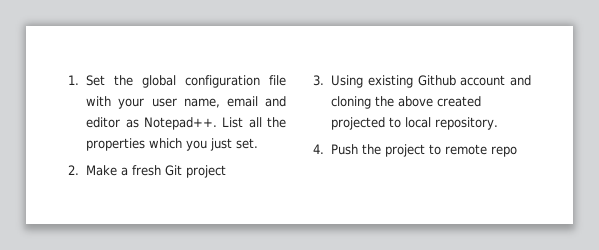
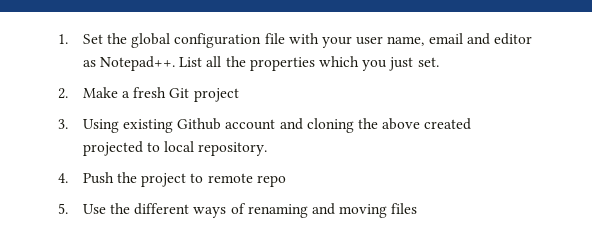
+ 5. Use the different ways of renaming and moving files

